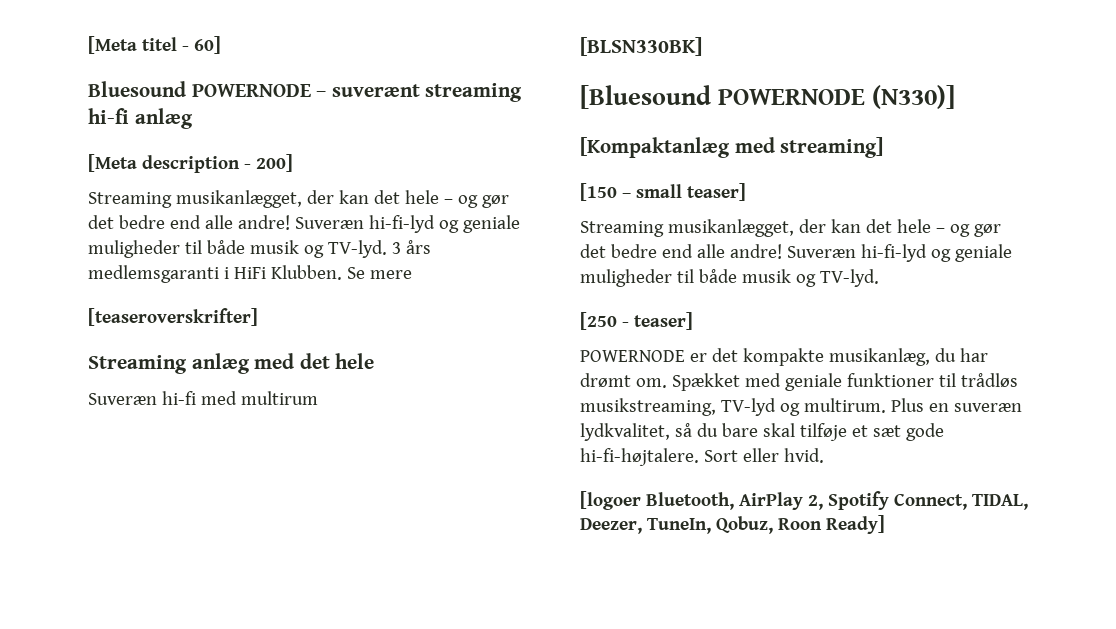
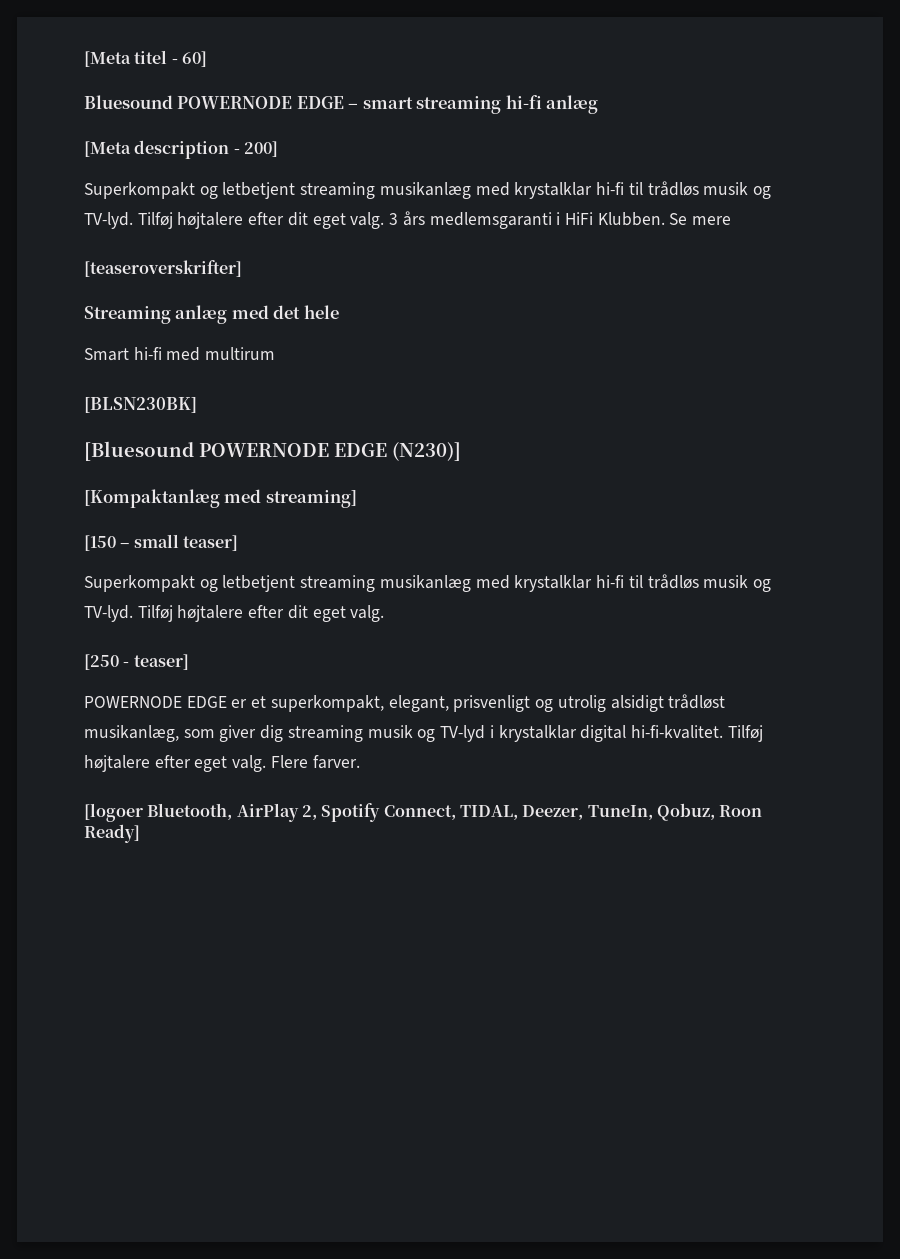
- Bluesound POWERNODE – suverænt streaming hi-fi anlæg
+ Bluesound POWERNODE EDGE – smart streaming hi-fi anlæg
  [Meta description - 200]
- Streaming musikanlægget, der kan det hele – og gør det bedre end alle andre! Suveræn hi-fi-lyd og geniale muligheder til både musik og TV-lyd.
+ Superkompakt og letbetjent streaming musikanlæg med krystalklar hi-fi til trådløs musik og TV-lyd. Tilføj højtalere efter dit eget valg.
- Suveræn hi-fi med multirum
+ Smart hi-fi med multirum
- [BLSN330BK]
+ [BLSN230BK]
- [Bluesound POWERNODE (N330)]
+ [Bluesound POWERNODE EDGE (N230)]
  [150 – small teaser]
- Streaming musikanlægget, der kan det hele – og gør det bedre end alle andre! Suveræn hi-fi-lyd og geniale muligheder til både musik og TV-lyd.
+ Superkompakt og letbetjent streaming musikanlæg med krystalklar hi-fi til trådløs musik og TV-lyd. Tilføj højtalere efter dit eget valg.
  [250 - teaser]
- POWERNODE er det kompakte musikanlæg, du har drømt om. Spækket med geniale funktioner til trådløs musikstreaming, TV-lyd og multirum. Plus en suveræn lydkvalitet, så du bare skal tilføje et sæt gode hi-fi-højtalere. Sort eller hvid.
+ POWERNODE EDGE er et superkompakt, elegant, prisvenligt og utrolig alsidigt trådløst musikanlæg, som giver dig streaming musik og TV-lyd i krystalklar digital hi-fi-kvalitet. Tilføj højtalere efter eget valg. Flere farver.

